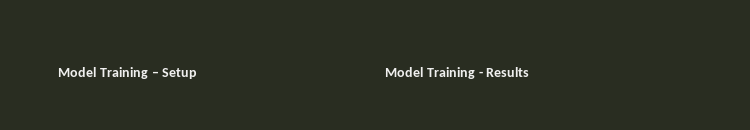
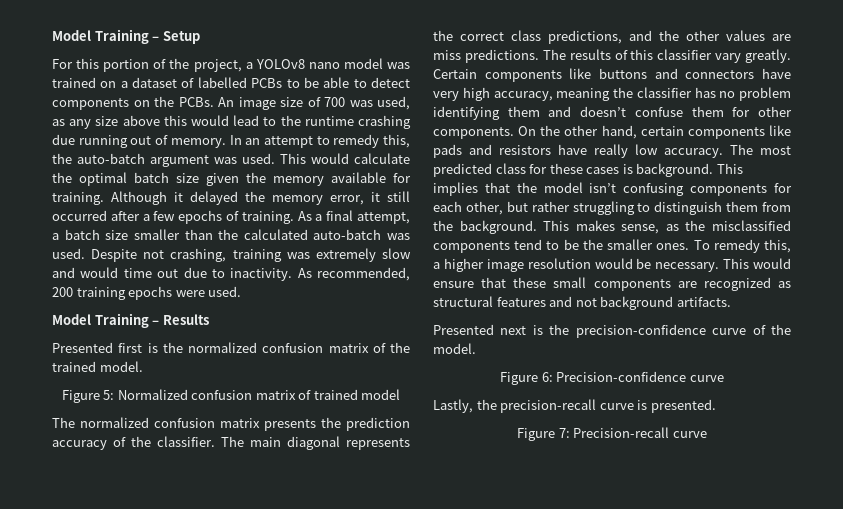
- Model Training - Results
+ For this portion of the project, a YOLOv8 nano model was trained on a dataset of labelled PCBs to be able to detect components on the PCBs. An image size of 700 was used, as any size above this would lead to the runtime crashing due running out of memory. In an attempt to remedy this, the auto-batch argument was used. This would calculate the optimal batch size given the memory available for training. Although it delayed the memory error, it still occurred after a few epochs of training. As a final attempt, a batch size smaller than the calculated auto-batch was used. Despite not crashing, training was extremely slow and would time out due to inactivity. As recommended, 200 training epochs were used.
+ Model Training – Results
+ Presented first is the normalized confusion matrix of the trained model.
+ Figure 5: Normalized confusion matrix of trained model
+ The normalized confusion matrix presents the prediction accuracy of the classifier. The main diagonal represents the correct class predictions, and the other values are miss predictions. The results of this classifier vary greatly. Certain components like buttons and connectors have very high accuracy, meaning the classifier has no problem identifying them and doesn’t confuse them for other components. On the other hand, certain components like pads and resistors have really low accuracy. The most predicted class for these cases is background. This implies that the model isn’t confusing components for each other, but rather struggling to distinguish them from the background. This makes sense, as the misclassified components tend to be the smaller ones. To remedy this, a higher image resolution would be necessary. This would ensure that these small components are recognized as structural features and not background artifacts.
+ Presented next is the precision-confidence curve of the model.
+ Figure 6: Precision-confidence curve
+ Lastly, the precision-recall curve is presented.
+ Figure 7: Precision-recall curve

